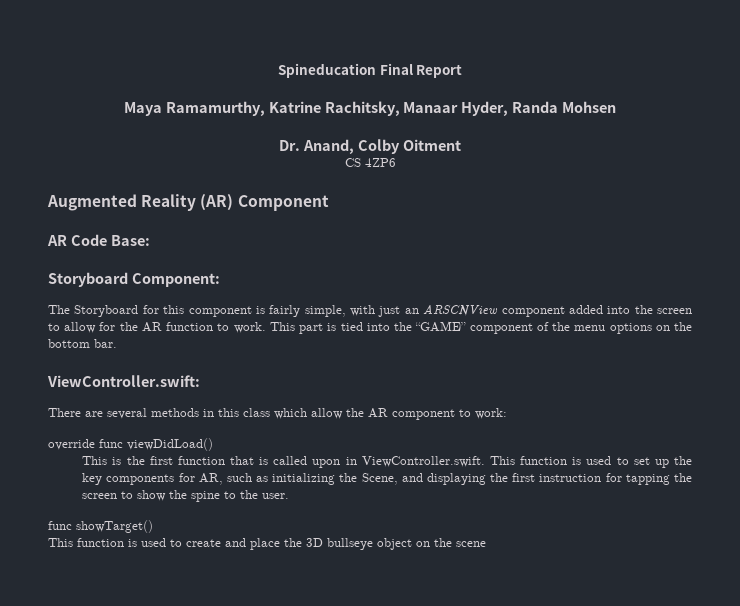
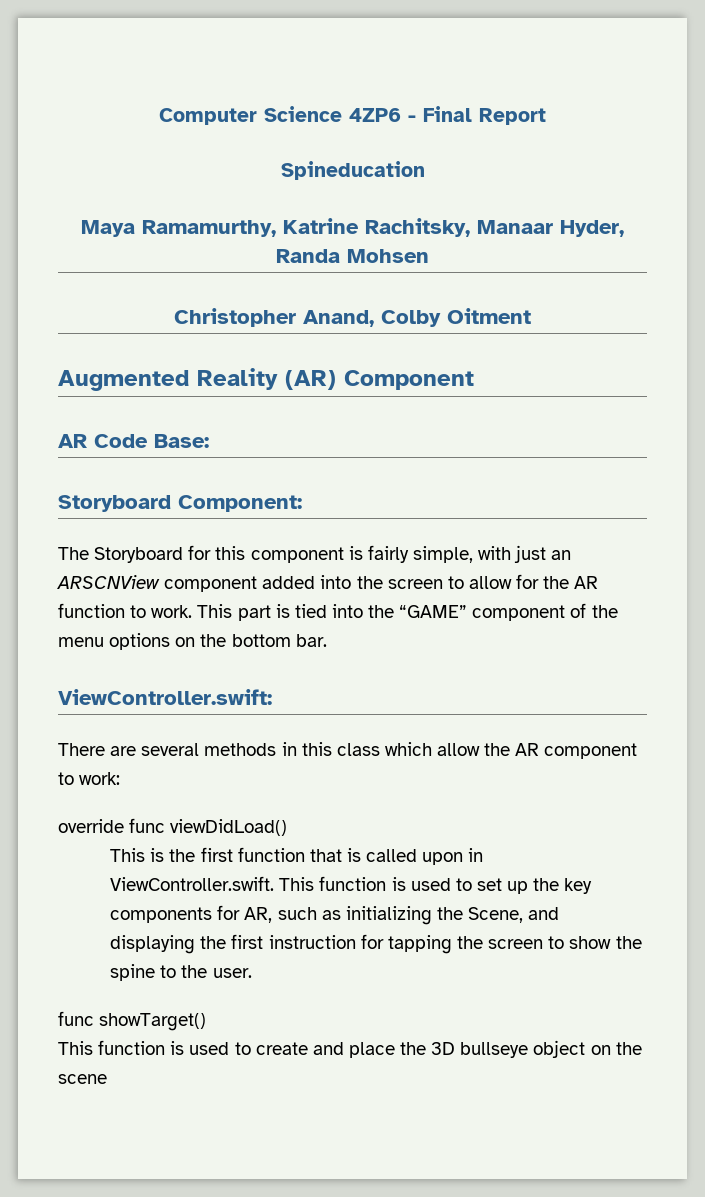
- Spineducation Final Report
+ Computer Science 4ZP6 - Final Report
+ Spineducation
- Dr. Anand, Colby Oitment
+ Christopher Anand, Colby Oitment
- CS 4ZP6

